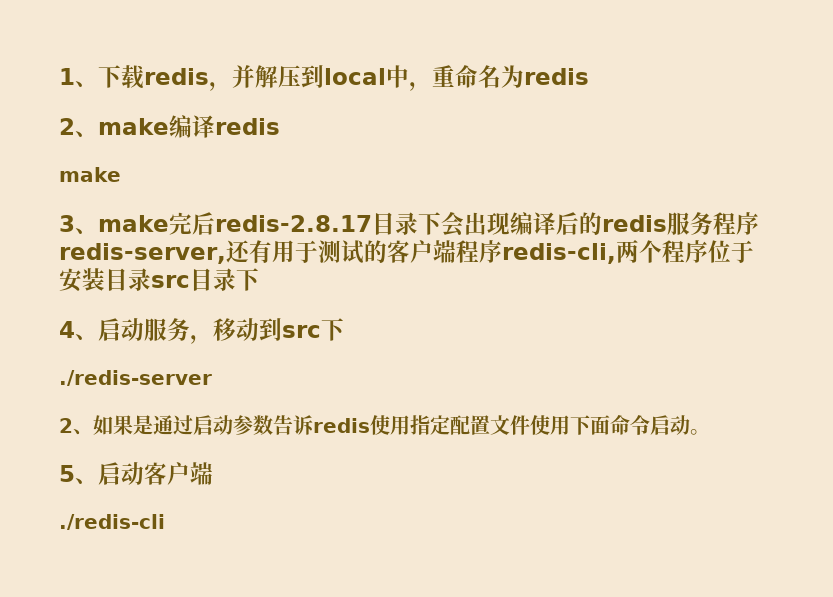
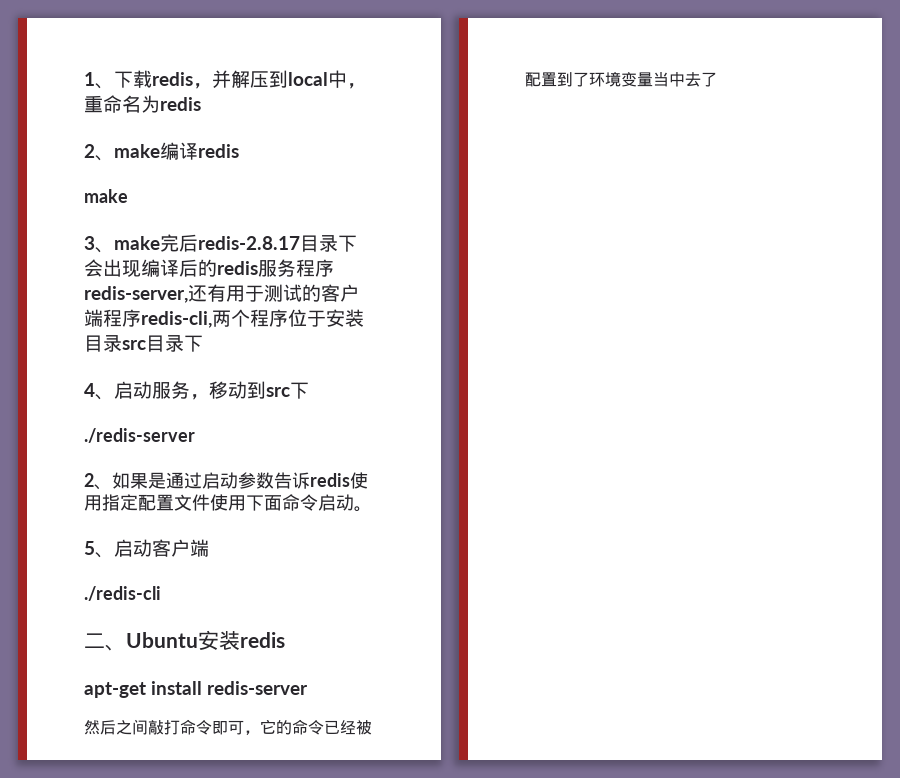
+ 二、Ubuntu安装redis
+ apt-get install redis-server
+ 然后之间敲打命令即可，它的命令已经被配置到了环境变量当中去了

